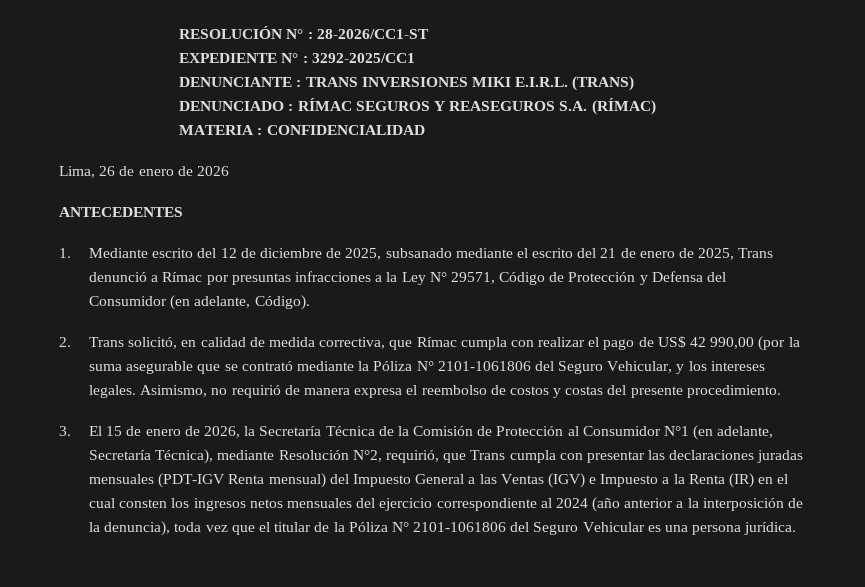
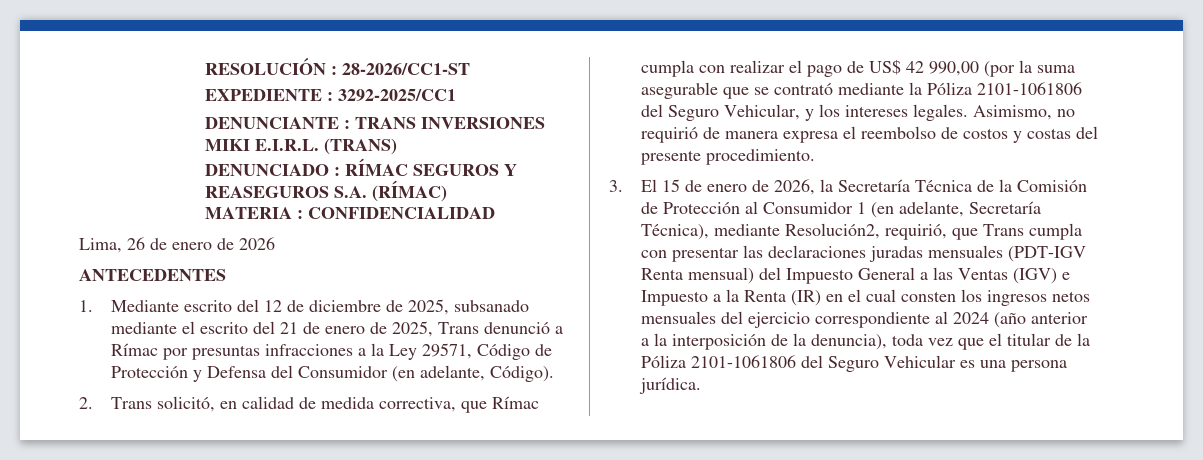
- RESOLUCIÓN N° : 28-2026/CC1-ST
+ RESOLUCIÓN : 28-2026/CC1-ST
- EXPEDIENTE N° : 3292-2025/CC1
+ EXPEDIENTE : 3292-2025/CC1
- 1. Mediante escrito del 12 de diciembre de 2025, subsanado mediante el escrito del 21 de enero de 2025, Trans denunció a Rímac por presuntas infracciones a la Ley N° 29571, Código de Protección y Defensa del Consumidor (en adelante, Código).
+ 1. Mediante escrito del 12 de diciembre de 2025, subsanado mediante el escrito del 21 de enero de 2025, Trans denunció a Rímac por presuntas infracciones a la Ley 29571, Código de Protección y Defensa del Consumidor (en adelante, Código).
- 2. Trans solicitó, en calidad de medida correctiva, que Rímac cumpla con realizar el pago de US$ 42 990,00 (por la suma asegurable que se contrató mediante la Póliza N° 2101-1061806 del Seguro Vehicular, y los intereses legales.
+ 2. Trans solicitó, en calidad de medida correctiva, que Rímac cumpla con realizar el pago de US$ 42 990,00 (por la suma asegurable que se contrató mediante la Póliza 2101-1061806 del Seguro Vehicular, y los intereses legales.
- 3. El 15 de enero de 2026, la Secretaría Técnica de la Comisión de Protección al Consumidor N°1 (en adelante, Secretaría Técnica), mediante Resolución N°2, requirió, que Trans cumpla con presentar las declaraciones juradas mensuales (PDT-IGV Renta mensual) del Impuesto General a las Ventas (IGV) e Impuesto a la Renta (IR) en el cual consten los ingresos netos mensuales del ejercicio correspondiente al 2024 (año anterior a la interposición de la denuncia), toda vez que el titular de la Póliza N° 2101-1061806 del Seguro Vehicular es una persona jurídica.
+ 3. El 15 de enero de 2026, la Secretaría Técnica de la Comisión de Protección al Consumidor 1 (en adelante, Secretaría Técnica), mediante Resolución2, requirió, que Trans cumpla con presentar las declaraciones juradas mensuales (PDT-IGV Renta mensual) del Impuesto General a las Ventas (IGV) e Impuesto a la Renta (IR) en el cual consten los ingresos netos mensuales del ejercicio correspondiente al 2024 (año anterior a la interposición de la denuncia), toda vez que el titular de la Póliza 2101-1061806 del Seguro Vehicular es una persona jurídica.

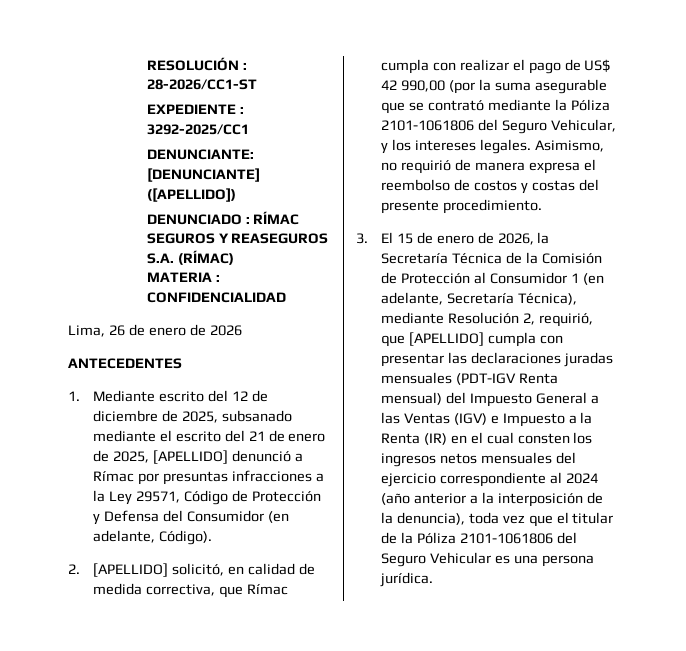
- DENUNCIANTE : TRANS INVERSIONES MIKI E.I.R.L. (TRANS)
+ DENUNCIANTE: [DENUNCIANTE] ([APELLIDO])
- 1. Mediante escrito del 12 de diciembre de 2025, subsanado mediante el escrito del 21 de enero de 2025, Trans denunció a Rímac por presuntas infracciones a la Ley 29571, Código de Protección y Defensa del Consumidor (en adelante, Código).
+ 1. Mediante escrito del 12 de diciembre de 2025, subsanado mediante el escrito del 21 de enero de 2025, [APELLIDO] denunció a Rímac por presuntas infracciones a la Ley 29571, Código de Protección y Defensa del Consumidor (en adelante, Código).
- 2. Trans solicitó, en calidad de medida correctiva, que Rímac cumpla con realizar el pago de US$ 42 990,00 (por la suma asegurable que se contrató mediante la Póliza 2101-1061806 del Seguro Vehicular, y los intereses legales.
+ 2. [APELLIDO] solicitó, en calidad de medida correctiva, que Rímac cumpla con realizar el pago de US$ 42 990,00 (por la suma asegurable que se contrató mediante la Póliza 2101-1061806 del Seguro Vehicular, y los intereses legales.
- 3. El 15 de enero de 2026, la Secretaría Técnica de la Comisión de Protección al Consumidor 1 (en adelante, Secretaría Técnica), mediante Resolución2, requirió, que Trans cumpla con presentar las declaraciones juradas mensuales (PDT-IGV Renta mensual) del Impuesto General a las Ventas (IGV) e Impuesto a la Renta (IR) en el cual consten los ingresos netos mensuales del ejercicio correspondiente al 2024 (año anterior a la interposición de la denuncia), toda vez que el titular de la Póliza 2101-1061806 del Seguro Vehicular es una persona jurídica.
+ 3. El 15 de enero de 2026, la Secretaría Técnica de la Comisión de Protección al Consumidor 1 (en adelante, Secretaría Técnica), mediante Resolución 2, requirió, que [APELLIDO] cumpla con presentar las declaraciones juradas mensuales (PDT-IGV Renta mensual) del Impuesto General a las Ventas (IGV) e Impuesto a la Renta (IR) en el cual consten los ingresos netos mensuales del ejercicio correspondiente al 2024 (año anterior a la interposición de la denuncia), toda vez que el titular de la Póliza 2101-1061806 del Seguro Vehicular es una persona jurídica.

